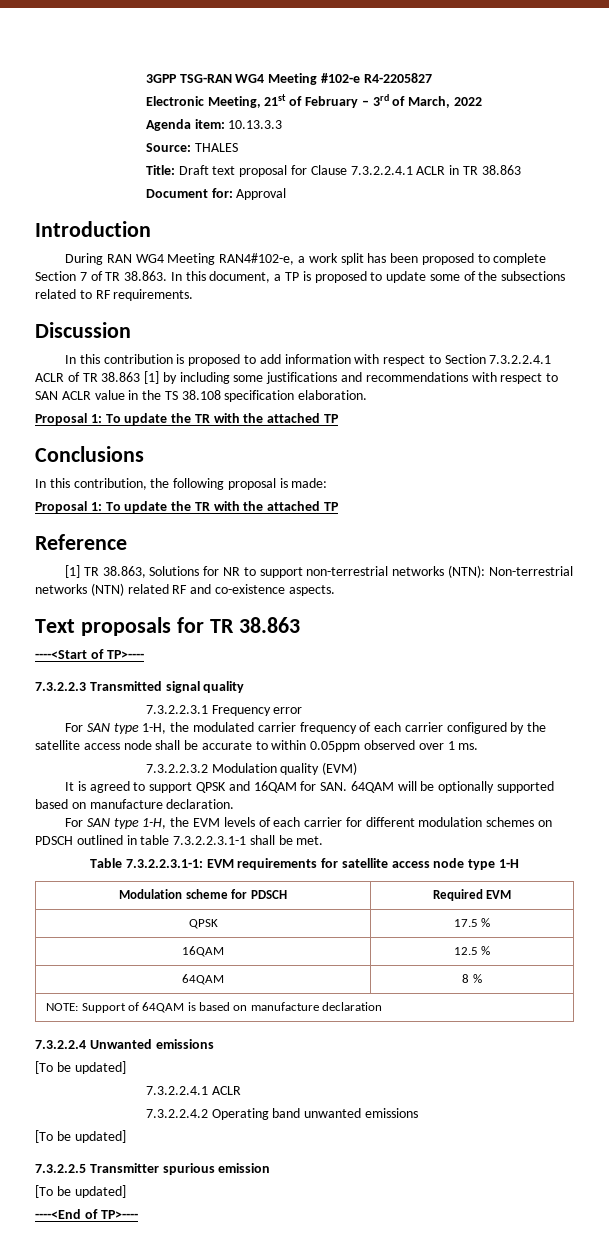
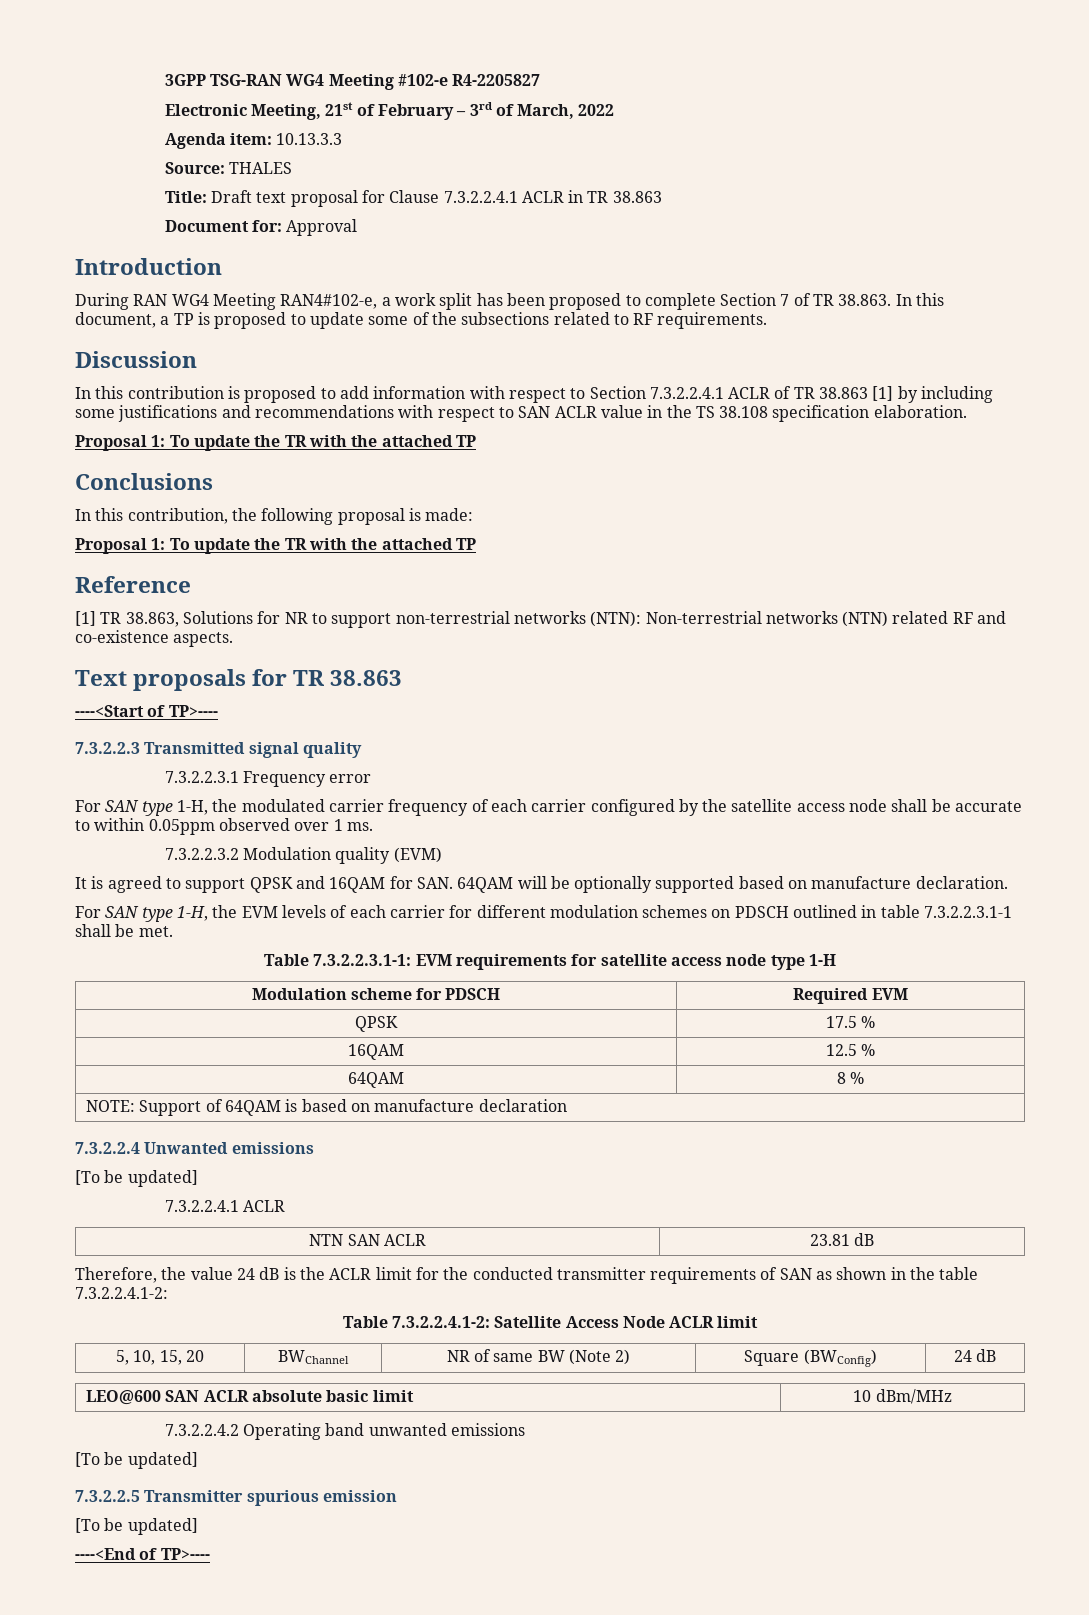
+ NTN SAN ACLR | 23.81 dB
+ Therefore, the value 24 dB is the ACLR limit for the conducted transmitter requirements of SAN as shown in the table 7.3.2.2.4.1-2:
+ Table 7.3.2.2.4.1-2: Satellite Access Node ACLR limit
+ 5, 10, 15, 20 | BWChannel | NR of same BW (Note 2) | Square (BWConfig) | 24 dB
+ LEO@600 SAN ACLR absolute basic limit | 10 dBm/MHz

